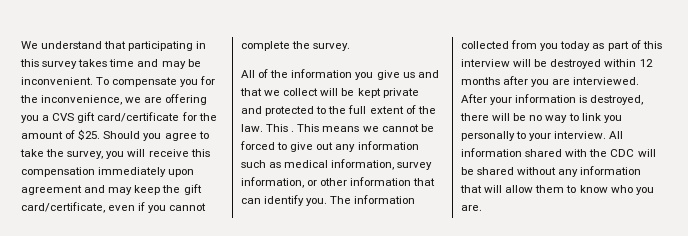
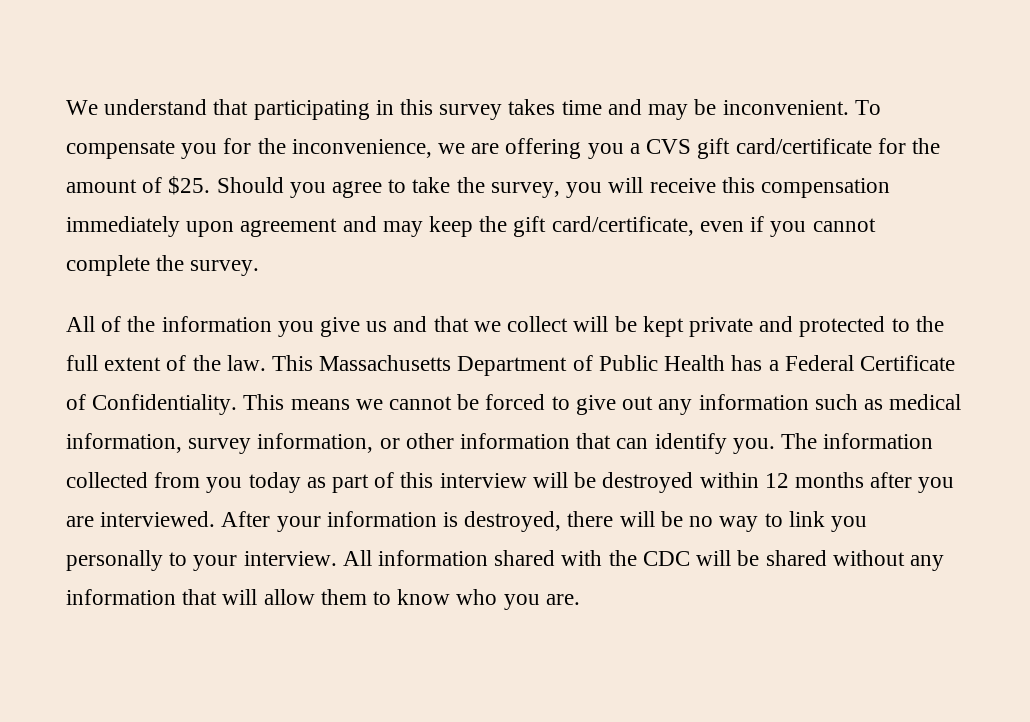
- This .
+ This Massachusetts Department of Public Health has a Federal Certificate of Confidentiality.

